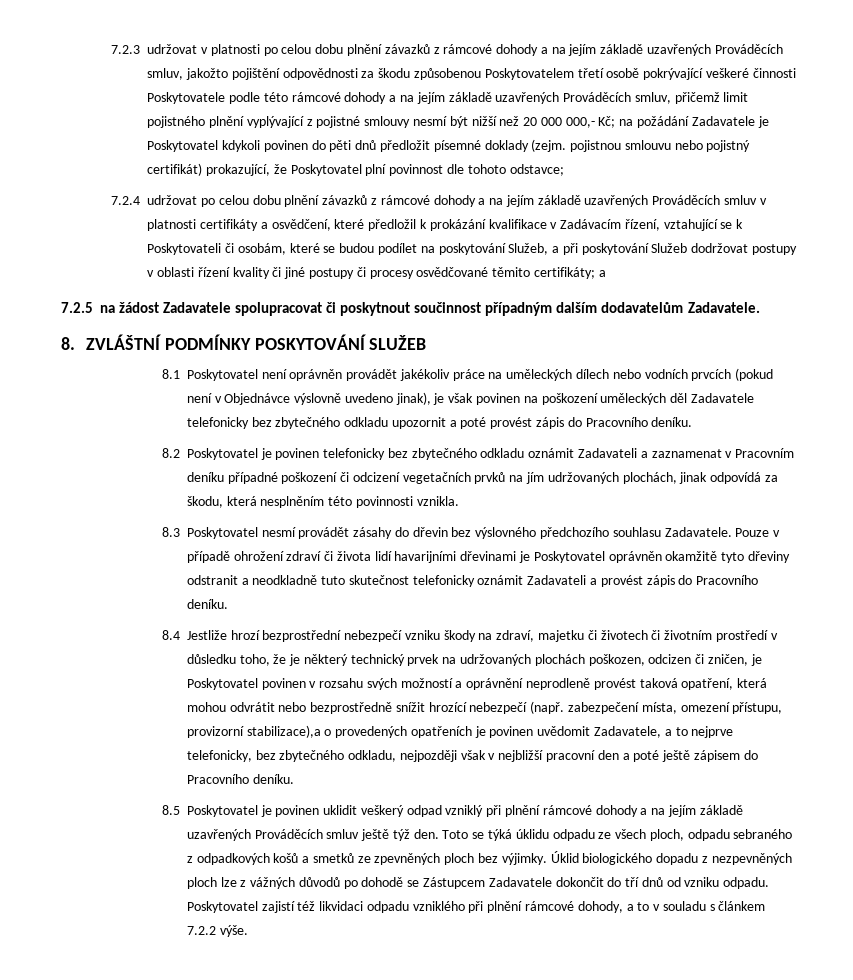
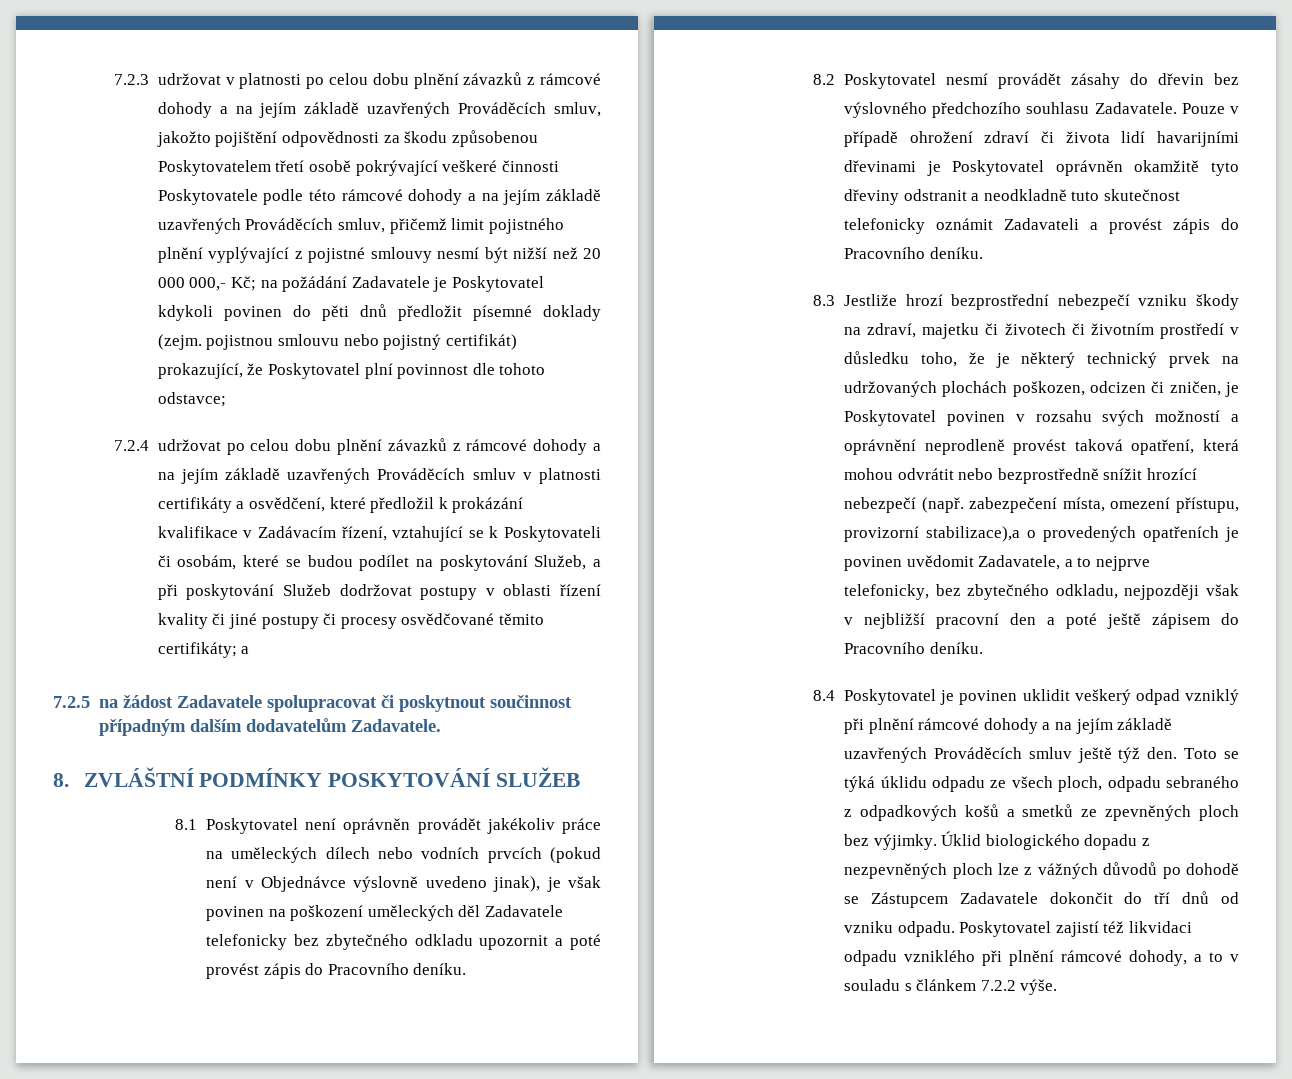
- 8.2 Poskytovatel je povinen telefonicky bez zbytečného odkladu oznámit Zadavateli a zaznamenat v Pracovním deníku případné poškození či odcizení vegetačních prvků na jím udržovaných plochách, jinak odpovídá za škodu, která nesplněním této povinnosti vznikla.
- 8.3 Poskytovatel nesmí provádět zásahy do dřevin bez výslovného předchozího souhlasu Zadavatele.
+ 8.2 Poskytovatel nesmí provádět zásahy do dřevin bez výslovného předchozího souhlasu Zadavatele.
- 8.4 Jestliže hrozí bezprostřední nebezpečí vzniku škody na zdraví, majetku či životech či životním prostředí v důsledku toho, že je některý technický prvek na udržovaných plochách poškozen, odcizen či zničen, je Poskytovatel povinen v rozsahu svých možností a oprávnění neprodleně provést taková opatření, která mohou odvrátit nebo bezprostředně snížit hrozící nebezpečí (např. zabezpečení místa, omezení přístupu, provizorní stabilizace),a o provedených opatřeních je povinen uvědomit Zadavatele, a to nejprve telefonicky, bez zbytečného odkladu, nejpozději však v nejbližší pracovní den a poté ještě zápisem do Pracovního deníku.
+ 8.3 Jestliže hrozí bezprostřední nebezpečí vzniku škody na zdraví, majetku či životech či životním prostředí v důsledku toho, že je některý technický prvek na udržovaných plochách poškozen, odcizen či zničen, je Poskytovatel povinen v rozsahu svých možností a oprávnění neprodleně provést taková opatření, která mohou odvrátit nebo bezprostředně snížit hrozící nebezpečí (např. zabezpečení místa, omezení přístupu, provizorní stabilizace),a o provedených opatřeních je povinen uvědomit Zadavatele, a to nejprve telefonicky, bez zbytečného odkladu, nejpozději však v nejbližší pracovní den a poté ještě zápisem do Pracovního deníku.
- 8.5 Poskytovatel je povinen uklidit veškerý odpad vzniklý při plnění rámcové dohody a na jejím základě uzavřených Prováděcích smluv ještě týž den.
+ 8.4 Poskytovatel je povinen uklidit veškerý odpad vzniklý při plnění rámcové dohody a na jejím základě uzavřených Prováděcích smluv ještě týž den.

